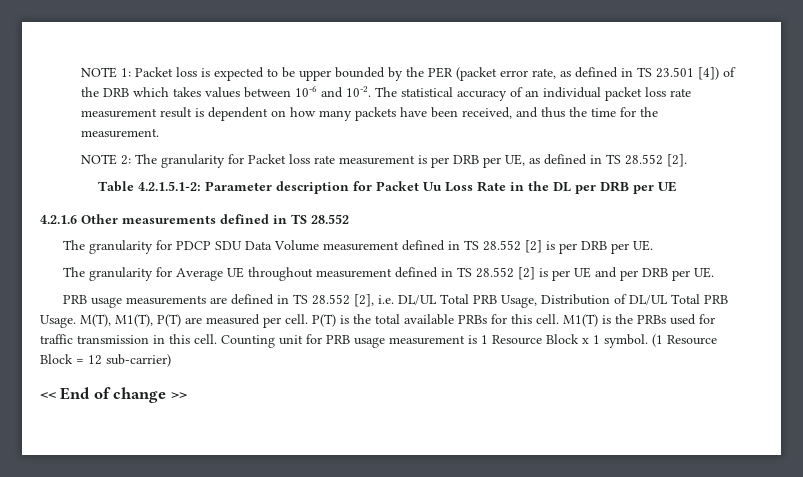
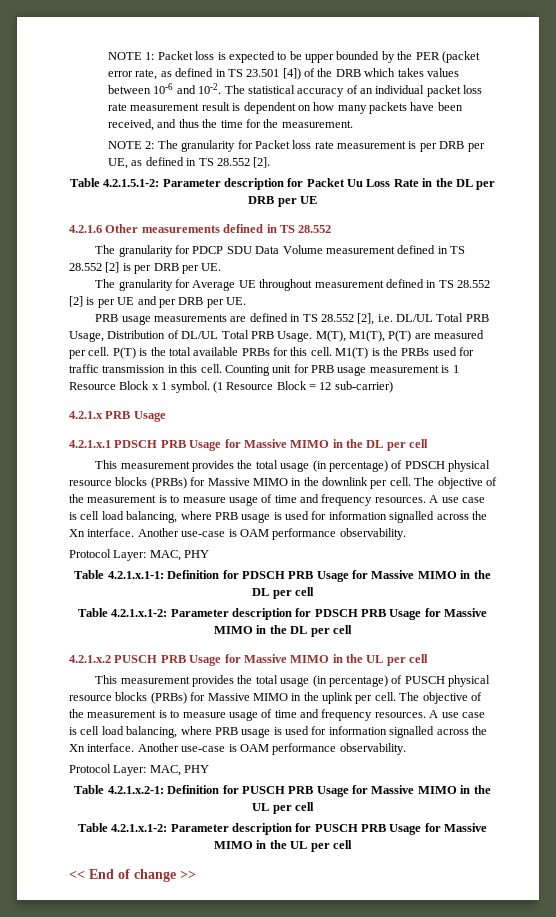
+ 4.2.1.x PRB Usage
+ 4.2.1.x.1 PDSCH PRB Usage for Massive MIMO in the DL per cell
+ This measurement provides the total usage (in percentage) of PDSCH physical resource blocks (PRBs) for Massive MIMO in the downlink per cell. The objective of the measurement is to measure usage of time and frequency resources. A use case is cell load balancing, where PRB usage is used for information signalled across the Xn interface. Another use-case is OAM performance observability.
+ Protocol Layer: MAC, PHY
+ Table 4.2.1.x.1-1: Definition for PDSCH PRB Usage for Massive MIMO in the DL per cell
+ Table 4.2.1.x.1-2: Parameter description for PDSCH PRB Usage for Massive MIMO in the DL per cell
+ 4.2.1.x.2 PUSCH PRB Usage for Massive MIMO in the UL per cell
+ This measurement provides the total usage (in percentage) of PUSCH physical resource blocks (PRBs) for Massive MIMO in the uplink per cell. The objective of the measurement is to measure usage of time and frequency resources. A use case is cell load balancing, where PRB usage is used for information signalled across the Xn interface. Another use-case is OAM performance observability.
+ Protocol Layer: MAC, PHY
+ Table 4.2.1.x.2-1: Definition for PUSCH PRB Usage for Massive MIMO in the UL per cell
+ Table 4.2.1.x.1-2: Parameter description for PUSCH PRB Usage for Massive MIMO in the UL per cell

